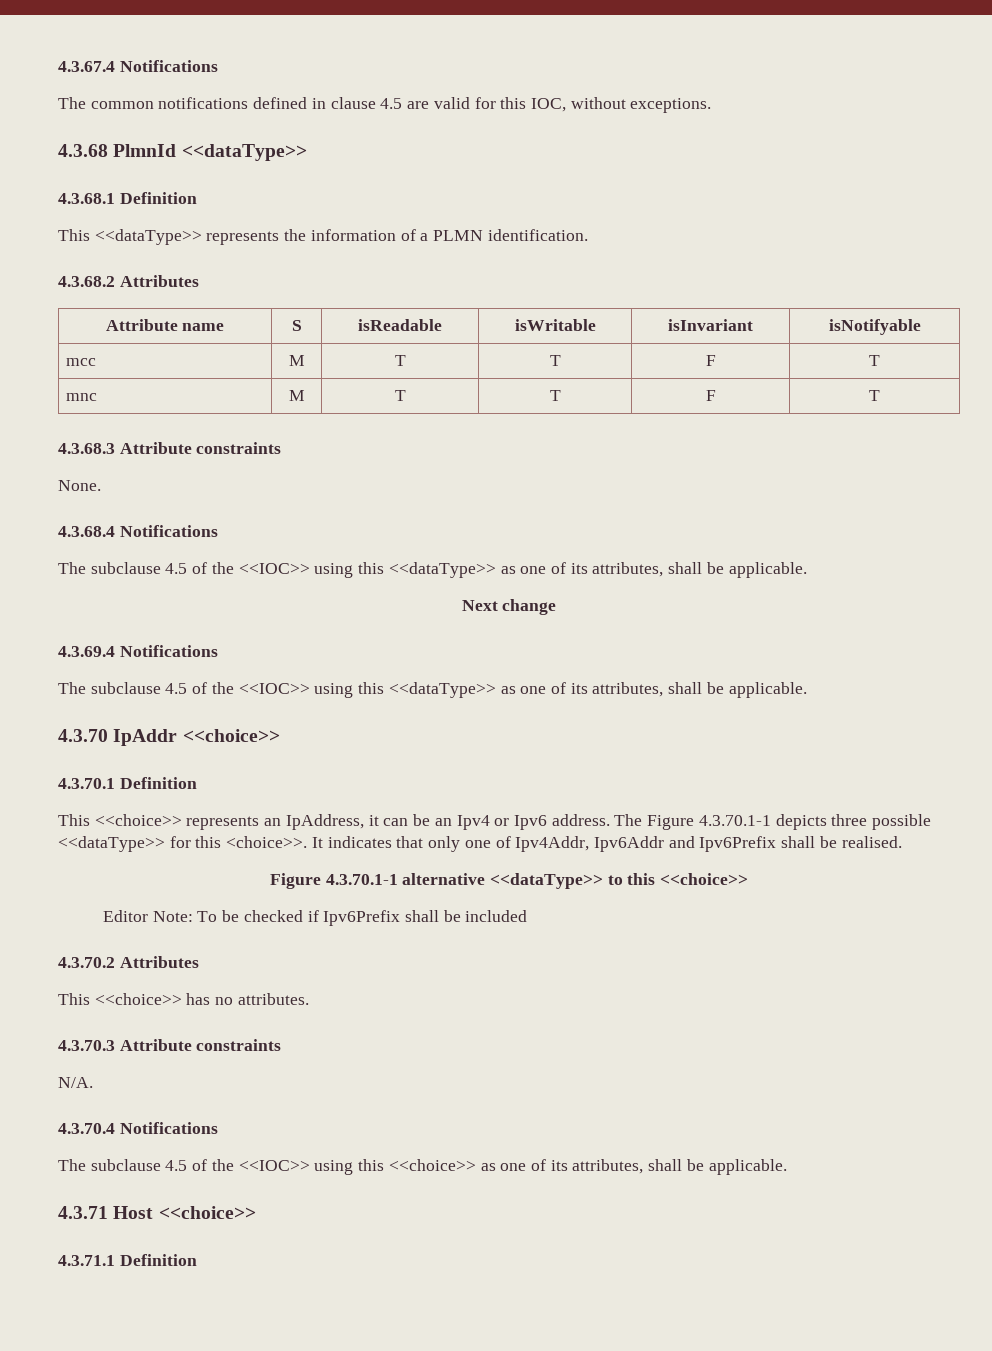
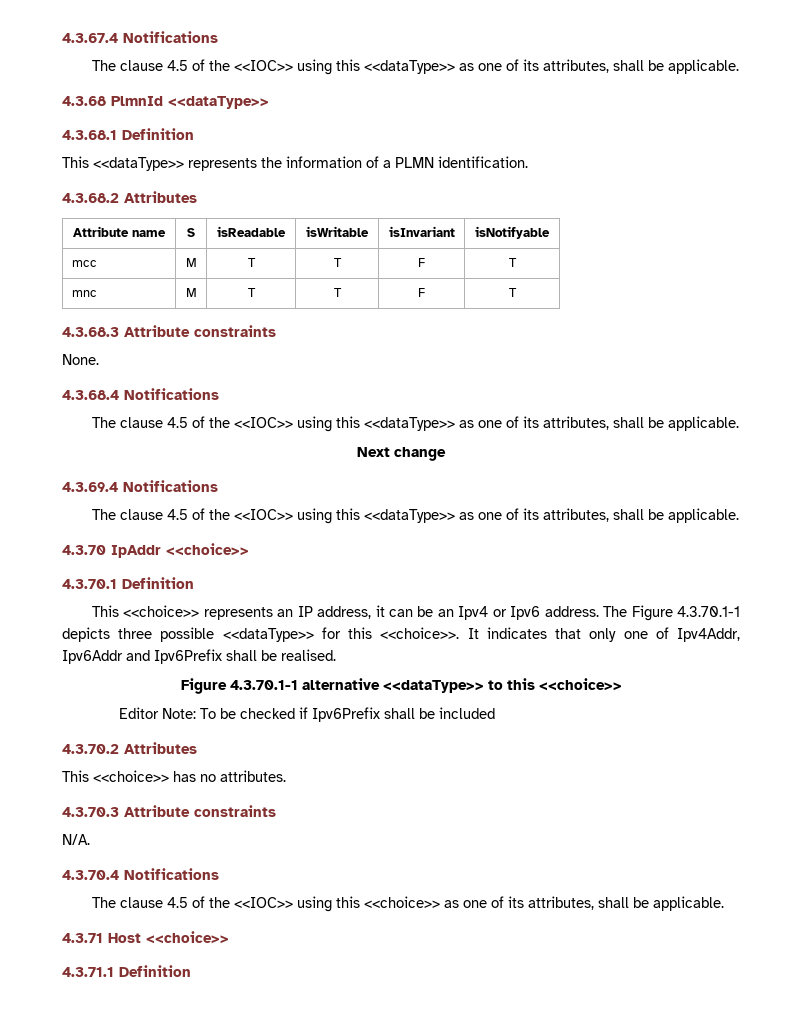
  4.3.67.4 Notifications
- The common notifications defined in clause 4.5 are valid for this IOC, without exceptions.
+ The clause 4.5 of the <<IOC>> using this <<dataType>> as one of its attributes, shall be applicable.
  4.3.68.4 Notifications
- The subclause 4.5 of the <<IOC>> using this <<dataType>> as one of its attributes, shall be applicable.
+ The clause 4.5 of the <<IOC>> using this <<dataType>> as one of its attributes, shall be applicable.
  4.3.69.4 Notifications
- The subclause 4.5 of the <<IOC>> using this <<dataType>> as one of its attributes, shall be applicable.
+ The clause 4.5 of the <<IOC>> using this <<dataType>> as one of its attributes, shall be applicable.
- This <<choice>> represents an IpAddress, it can be an Ipv4 or Ipv6 address.
+ This <<choice>> represents an IP address, it can be an Ipv4 or Ipv6 address.
- The Figure 4.3.70.1-1 depicts three possible <<dataType>> for this <choice>>.
+ The Figure 4.3.70.1-1 depicts three possible <<dataType>> for this <<choice>>.
- The subclause 4.5 of the <<IOC>> using this <<choice>> as one of its attributes, shall be applicable.
+ The clause 4.5 of the <<IOC>> using this <<choice>> as one of its attributes, shall be applicable.

